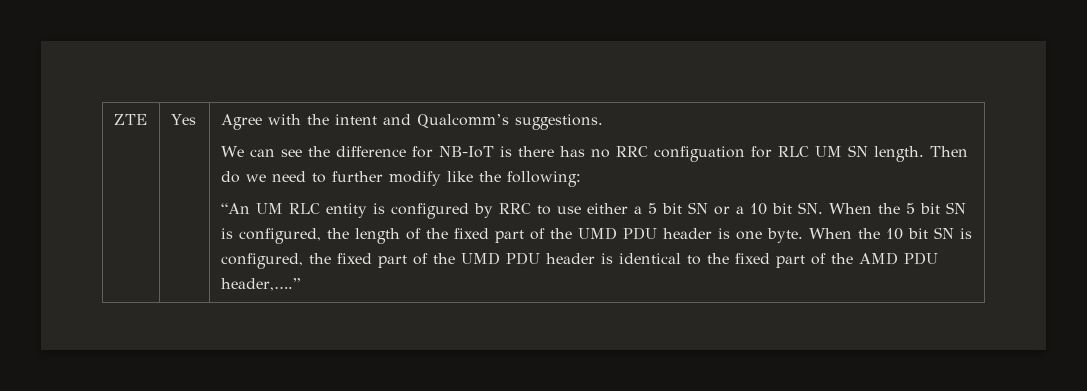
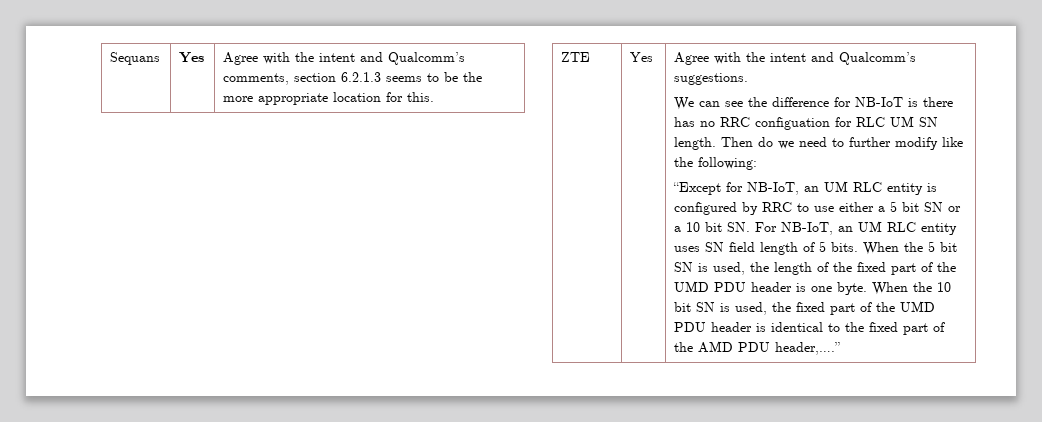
+ Sequans | Yes | Agree with the intent and Qualcomm’s comments, section 6.2.1.3 seems to be the more appropriate location for this.
- “An UM RLC entity is configured by RRC to use either a 5 bit SN or a 10 bit SN. When the 5 bit SN is configured, the length of the fixed part of the UMD PDU header is one byte.
+ “Except for NB-IoT, an UM RLC entity is configured by RRC to use either a 5 bit SN or a 10 bit SN. For NB-IoT, an UM RLC entity uses SN field length of 5 bits. When the 5 bit SN is used, the length of the fixed part of the UMD PDU header is one byte.
- When the 10 bit SN is configured, the fixed part of the UMD PDU header is identical to the fixed part of the AMD PDU header,….”
+ When the 10 bit SN is used, the fixed part of the UMD PDU header is identical to the fixed part of the AMD PDU header,….”

